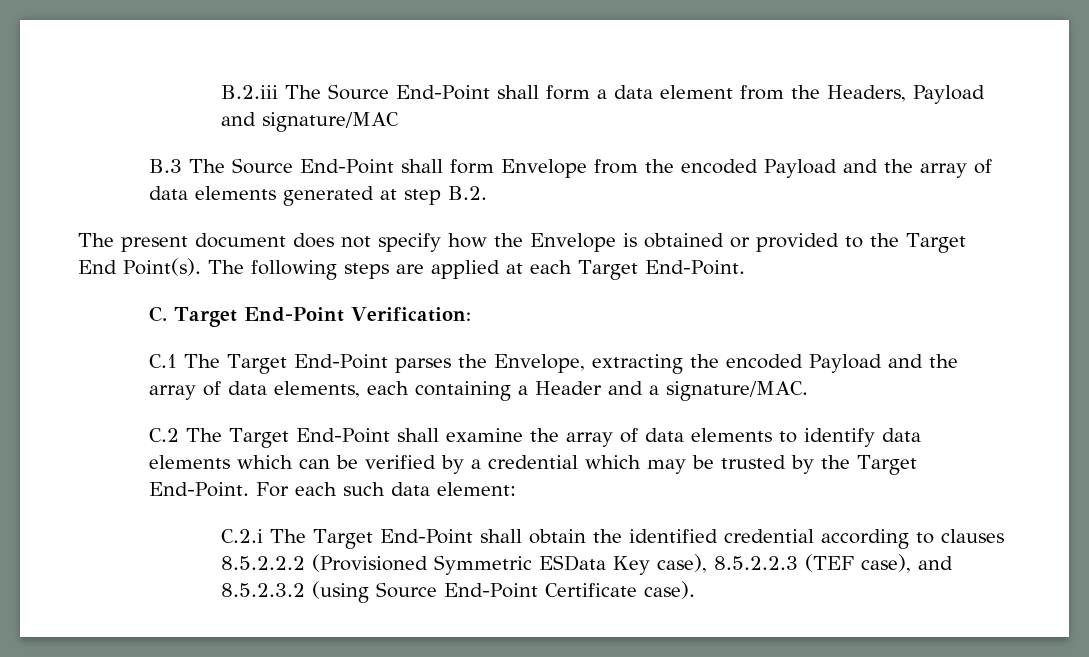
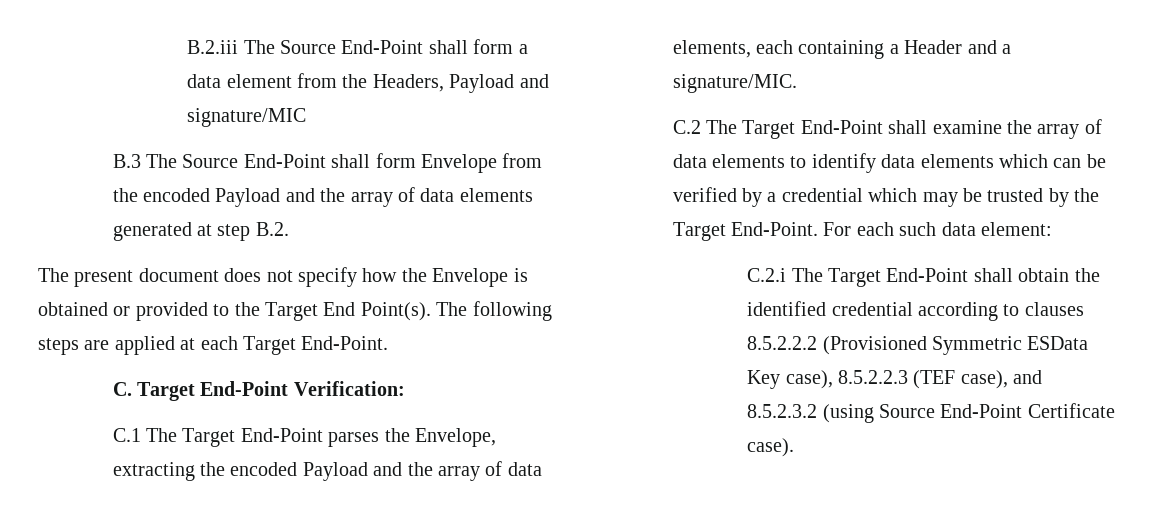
- B.2.iii The Source End-Point shall form a data element from the Headers, Payload and signature/MAC
+ B.2.iii The Source End-Point shall form a data element from the Headers, Payload and signature/MIC
- C.1 The Target End-Point parses the Envelope, extracting the encoded Payload and the array of data elements, each containing a Header and a signature/MAC.
+ C.1 The Target End-Point parses the Envelope, extracting the encoded Payload and the array of data elements, each containing a Header and a signature/MIC.

